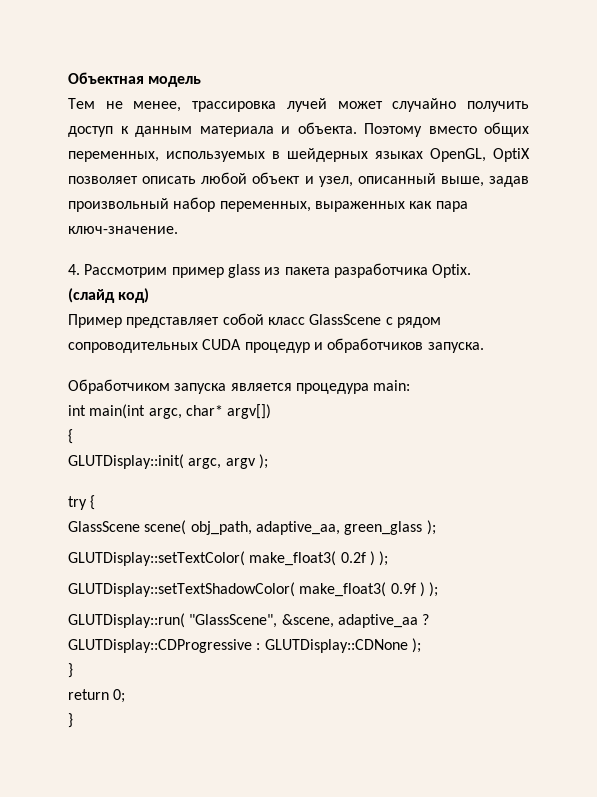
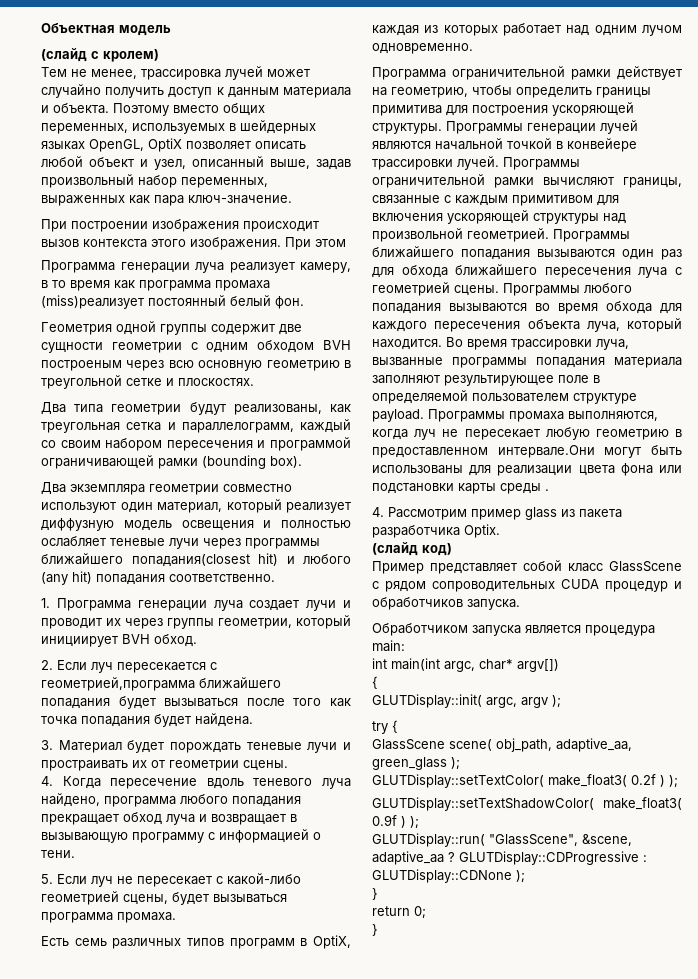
+ (слайд с кролем)
+ При построении изображения происходит вызов контекста этого изображения. При этом
+ Программа генерации луча реализует камеру, в то время как программа промаха (miss)реализует постоянный белый фон.
+ Геометрия одной группы содержит две сущности геометрии с одним обходом BVH построеным через всю основную геометрию в треугольной сетке и плоскостях.
+ Два типа геометрии будут реализованы, как треугольная сетка и параллелограмм, каждый со своим набором пересечения и программой ограничивающей рамки (bounding box).
+ Два экземпляра геометрии совместно используют один материал, который реализует диффузную модель освещения и полностью ослабляет теневые лучи через программы ближайшего попадания(closest hit) и любого (any hit) попадания соответственно.
+ 1. Программа генерации луча создает лучи и проводит их через группы геометрии, который инициирует BVH обход.
+ 2. Если луч пересекается с геометрией,программа ближайшего попадания будет вызываться после того как точка попадания будет найдена.
+ 3. Материал будет порождать теневые лучи и простраивать их от геометрии сцены.
+ 4. Когда пересечение вдоль теневого луча найдено, программа любого попадания прекращает обход луча и возвращает в вызывающую программу с информацией о тени.
+ 5. Если луч не пересекает с какой-либо геометрией сцены, будет вызываться программа промаха.
+ Есть семь различных типов программ в OptiX, каждая из которых работает над одним лучом одновременно.
+ Программа ограничительной рамки действует на геометрию, чтобы определить границы примитива для построения ускоряющей структуры. Программы генерации лучей являются начальной точкой в конвейере трассировки лучей. Программы ограничительной рамки вычисляют границы, связанные с каждым примитивом для включения ускоряющей структуры над произвольной геометрией. Программы ближайшего попадания вызываются один раз для обхода ближайшего пересечения луча с геометрией сцены. Программы любого попадания вызываются во время обхода для каждого пересечения объекта луча, который находится. Во время трассировки луча, вызванные программы попадания материала заполняют результирующее поле в определяемой пользователем структуре payload. Программы промаха выполняются, когда луч не пересекает любую геометрию в предоставленном интервале.Они могут быть использованы для реализации цвета фона или подстановки карты среды .

